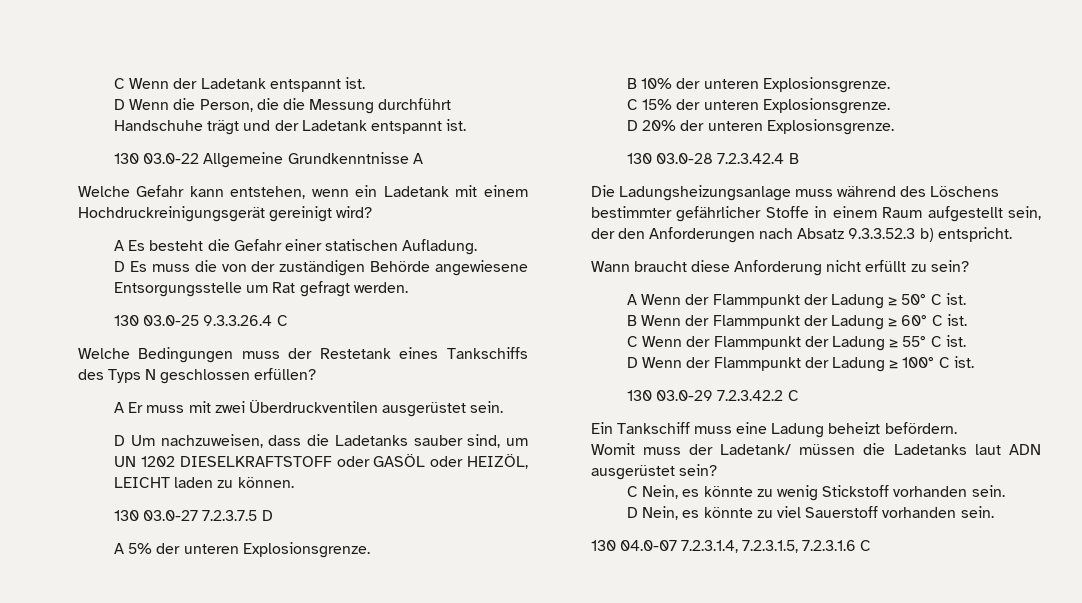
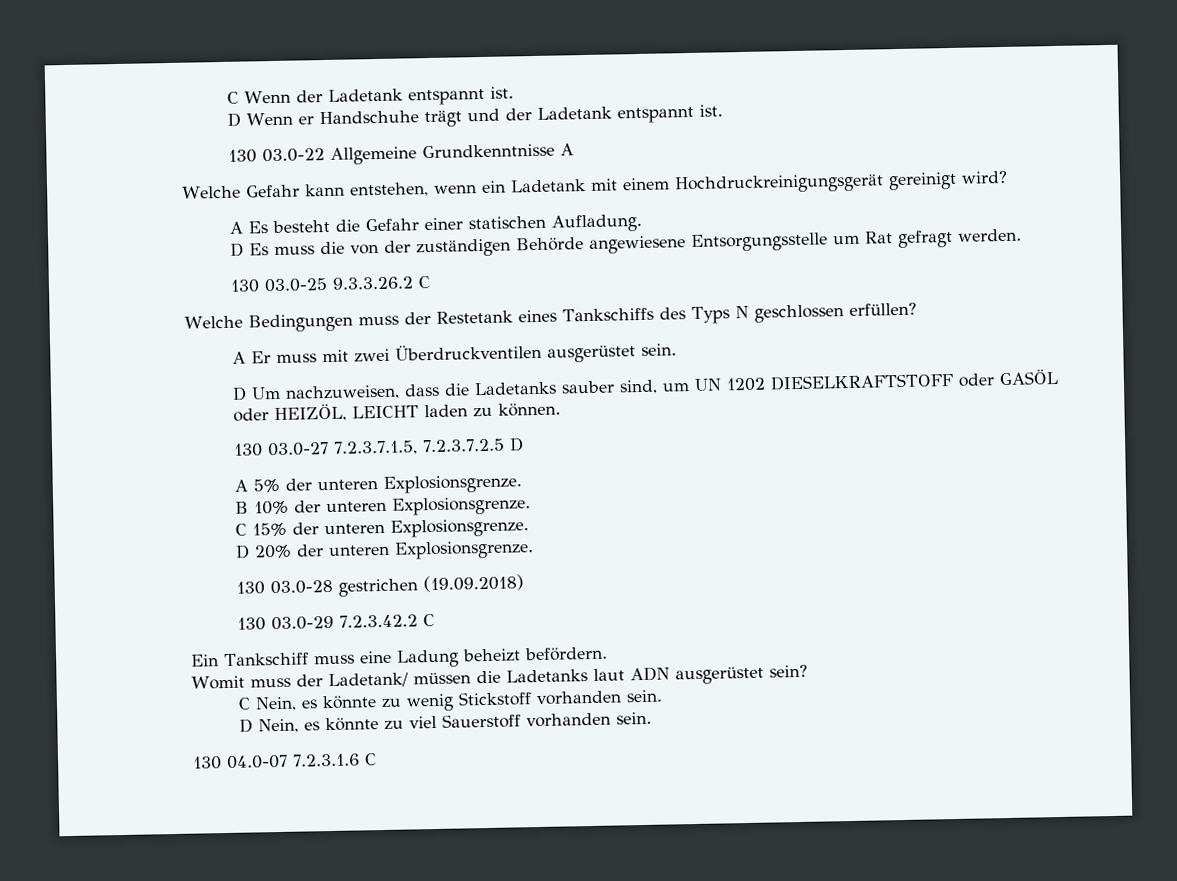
- D Wenn die Person, die die Messung durchführt Handschuhe trägt und der Ladetank entspannt ist.
+ D Wenn er Handschuhe trägt und der Ladetank entspannt ist.
- 130 03.0-25 9.3.3.26.4 C
+ 130 03.0-25 9.3.3.26.2 C
- 130 03.0-27 7.2.3.7.5 D
+ 130 03.0-27 7.2.3.7.1.5, 7.2.3.7.2.5 D
- 130 03.0-28 7.2.3.42.4 B
- Die Ladungsheizungsanlage muss während des Löschens bestimmter gefährlicher Stoffe in einem Raum aufgestellt sein, der den Anforderungen nach Absatz 9.3.3.52.3 b) entspricht.
- Wann braucht diese Anforderung nicht erfüllt zu sein?
- A Wenn der Flammpunkt der Ladung ≥ 50° C ist.
- B Wenn der Flammpunkt der Ladung ≥ 60° C ist.
- C Wenn der Flammpunkt der Ladung ≥ 55° C ist.
- D Wenn der Flammpunkt der Ladung ≥ 100° C ist.
+ 130 03.0-28 gestrichen (19.09.2018)
- 130 04.0-07 7.2.3.1.4, 7.2.3.1.5, 7.2.3.1.6 C
+ 130 04.0-07 7.2.3.1.6 C

